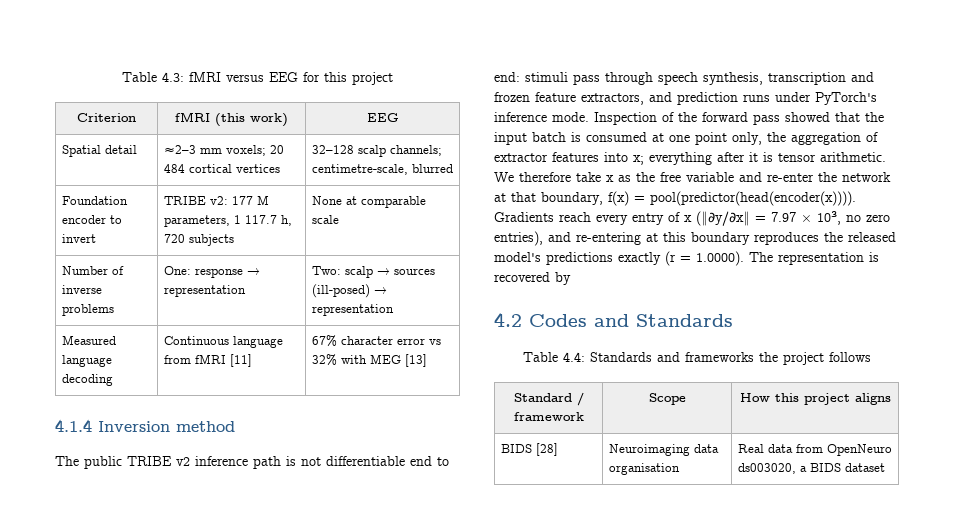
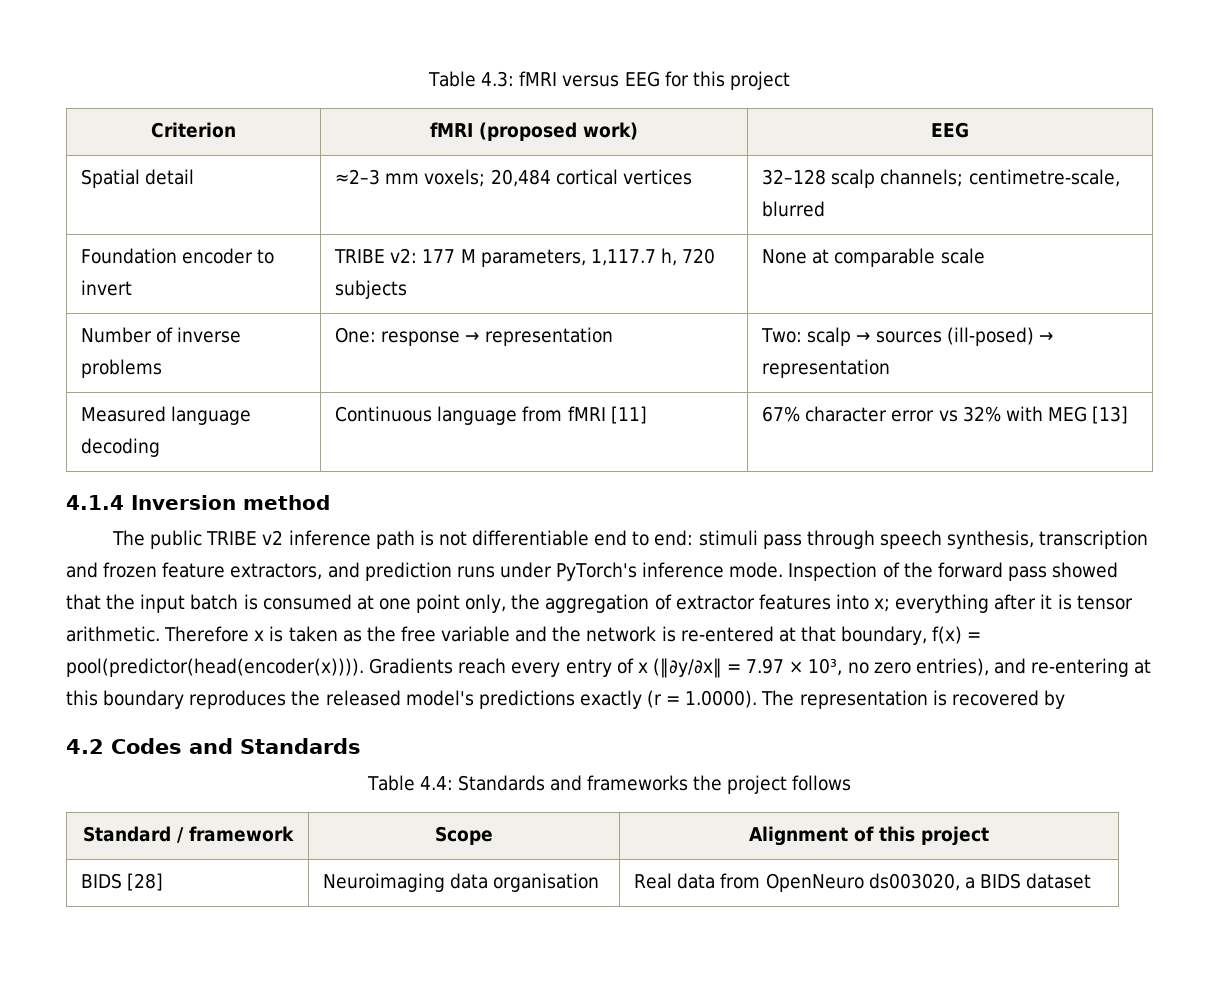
- Criterion | fMRI (this work) | EEG
+ Criterion | fMRI (proposed work) | EEG
- Spatial detail | ≈2–3 mm voxels; 20 484 cortical vertices | 32–128 scalp channels; centimetre-scale, blurred
+ Spatial detail | ≈2–3 mm voxels; 20,484 cortical vertices | 32–128 scalp channels; centimetre-scale, blurred
- Foundation encoder to invert | TRIBE v2: 177 M parameters, 1 117.7 h, 720 subjects | None at comparable scale
+ Foundation encoder to invert | TRIBE v2: 177 M parameters, 1,117.7 h, 720 subjects | None at comparable scale
- We therefore take x as the free variable and re-enter the network at that boundary, f(x) = pool(predictor(head(encoder(x)))).
+ Therefore x is taken as the free variable and the network is re-entered at that boundary, f(x) = pool(predictor(head(encoder(x)))).
- Standard / framework | Scope | How this project aligns
+ Standard / framework | Scope | Alignment of this project

